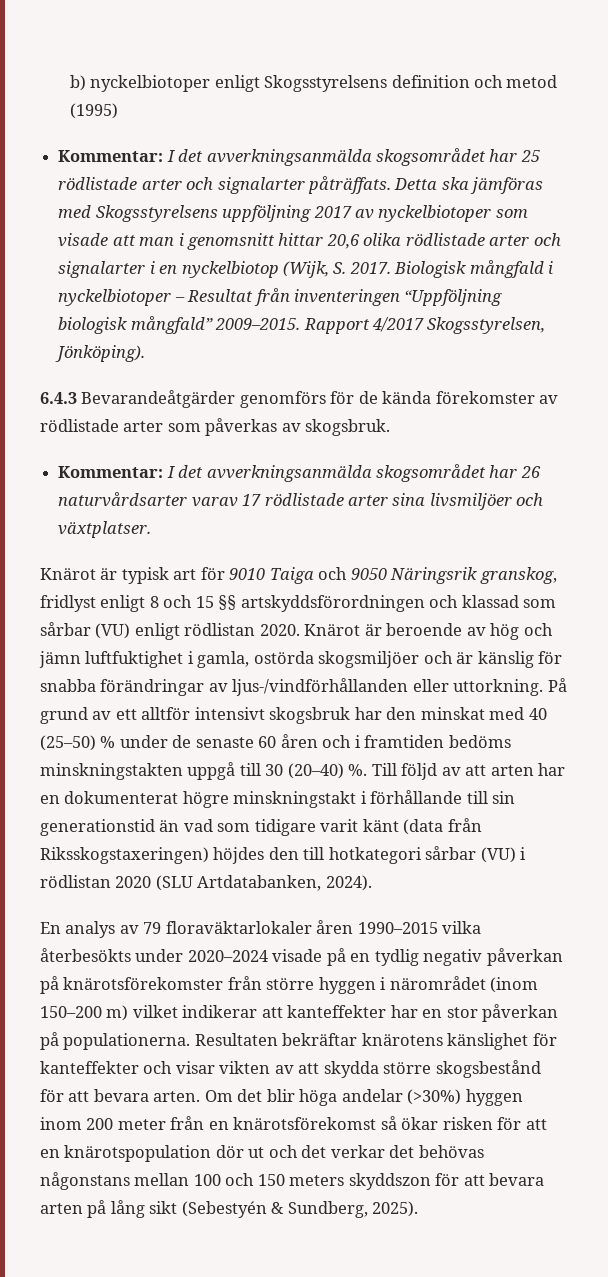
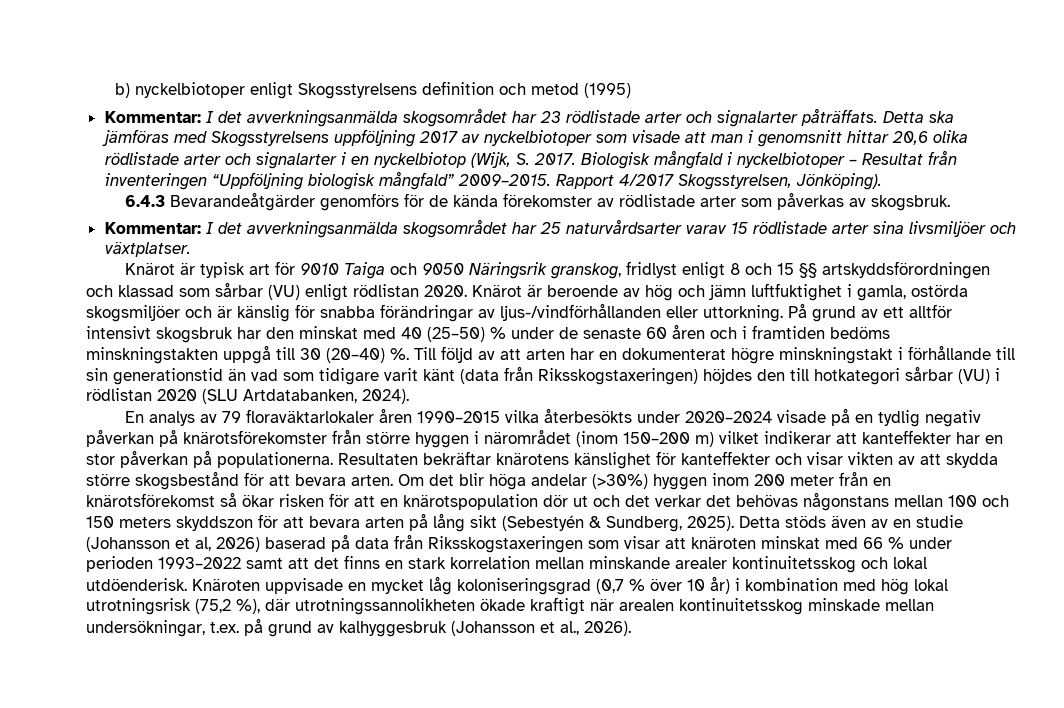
- Kommentar: I det avverkningsanmälda skogsområdet har 25 rödlistade arter och signalarter påträffats.
+ Kommentar: I det avverkningsanmälda skogsområdet har 23 rödlistade arter och signalarter påträffats.
- Kommentar: I det avverkningsanmälda skogsområdet har 26 naturvårdsarter varav 17 rödlistade arter sina livsmiljöer och växtplatser.
+ Kommentar: I det avverkningsanmälda skogsområdet har 25 naturvårdsarter varav 15 rödlistade arter sina livsmiljöer och växtplatser.
+ Detta stöds även av en studie (Johansson et al, 2026) baserad på data från Riksskogstaxeringen som visar att knäroten minskat med 66 % under perioden 1993–2022 samt att det finns en stark korrelation mellan minskande arealer kontinuitetsskog och lokal utdöenderisk. Knäroten uppvisade en mycket låg koloniseringsgrad (0,7 % över 10 år) i kombination med hög lokal utrotningsrisk (75,2 %), där utrotningssannolikheten ökade kraftigt när arealen kontinuitetsskog minskade mellan undersökningar, t.ex. på grund av kalhyggesbruk (Johansson et al., 2026).

